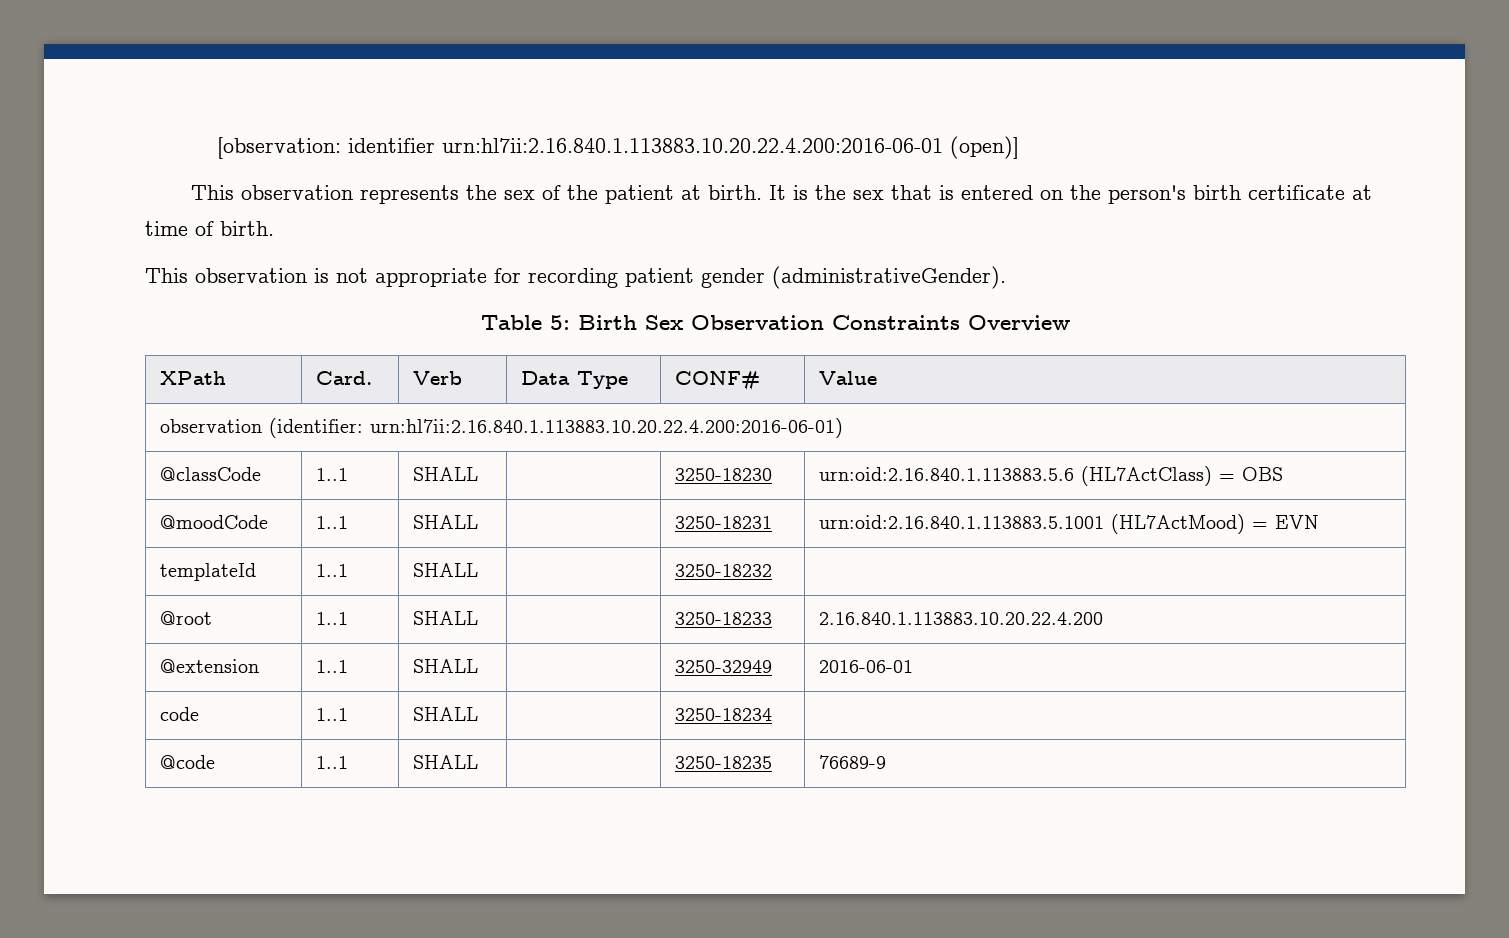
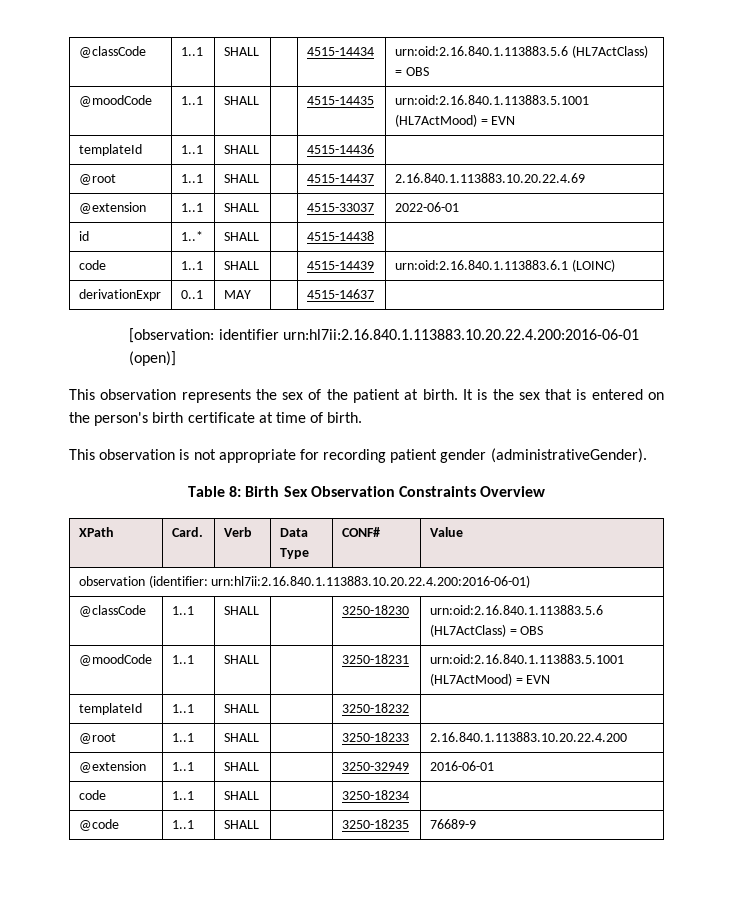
+ @classCode | 1..1 | SHALL | | 4515-14434 | urn:oid:2.16.840.1.113883.5.6 (HL7ActClass) = OBS
+ @moodCode | 1..1 | SHALL | | 4515-14435 | urn:oid:2.16.840.1.113883.5.1001 (HL7ActMood) = EVN
+ templateId | 1..1 | SHALL | | 4515-14436 |
+ @root | 1..1 | SHALL | | 4515-14437 | 2.16.840.1.113883.10.20.22.4.69
+ @extension | 1..1 | SHALL | | 4515-33037 | 2022-06-01
+ id | 1..* | SHALL | | 4515-14438 |
+ code | 1..1 | SHALL | | 4515-14439 | urn:oid:2.16.840.1.113883.6.1 (LOINC)
+ derivationExpr | 0..1 | MAY | | 4515-14637 |
- Table 5: Birth Sex Observation Constraints Overview
+ Table 8: Birth Sex Observation Constraints Overview

